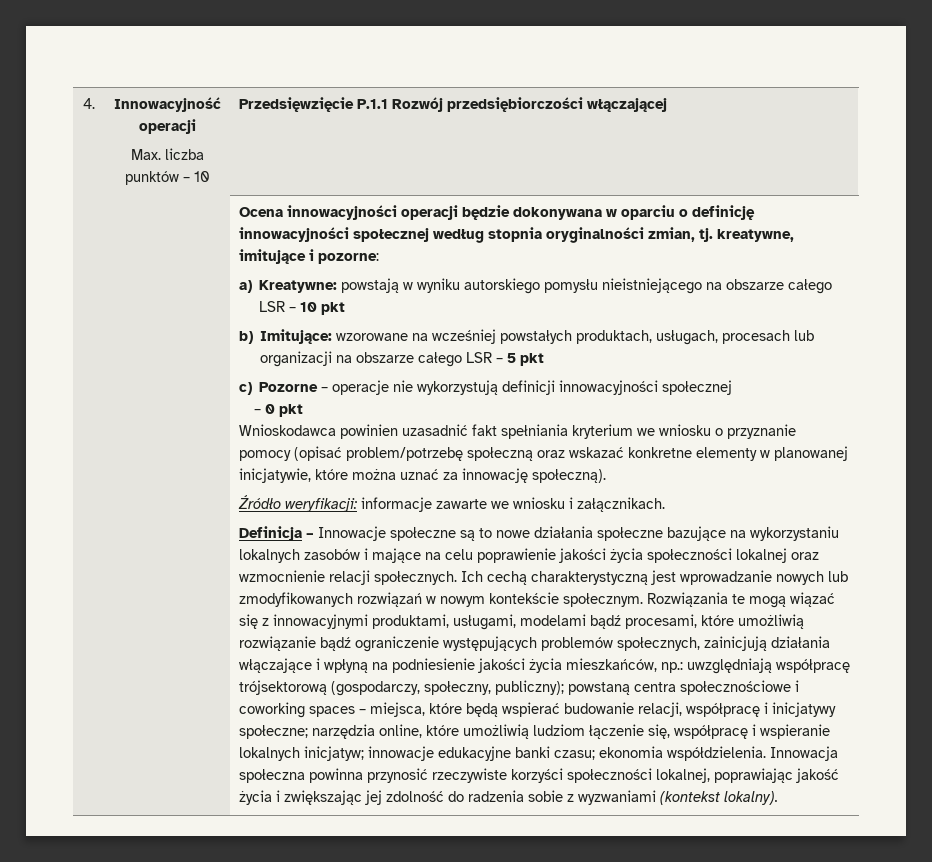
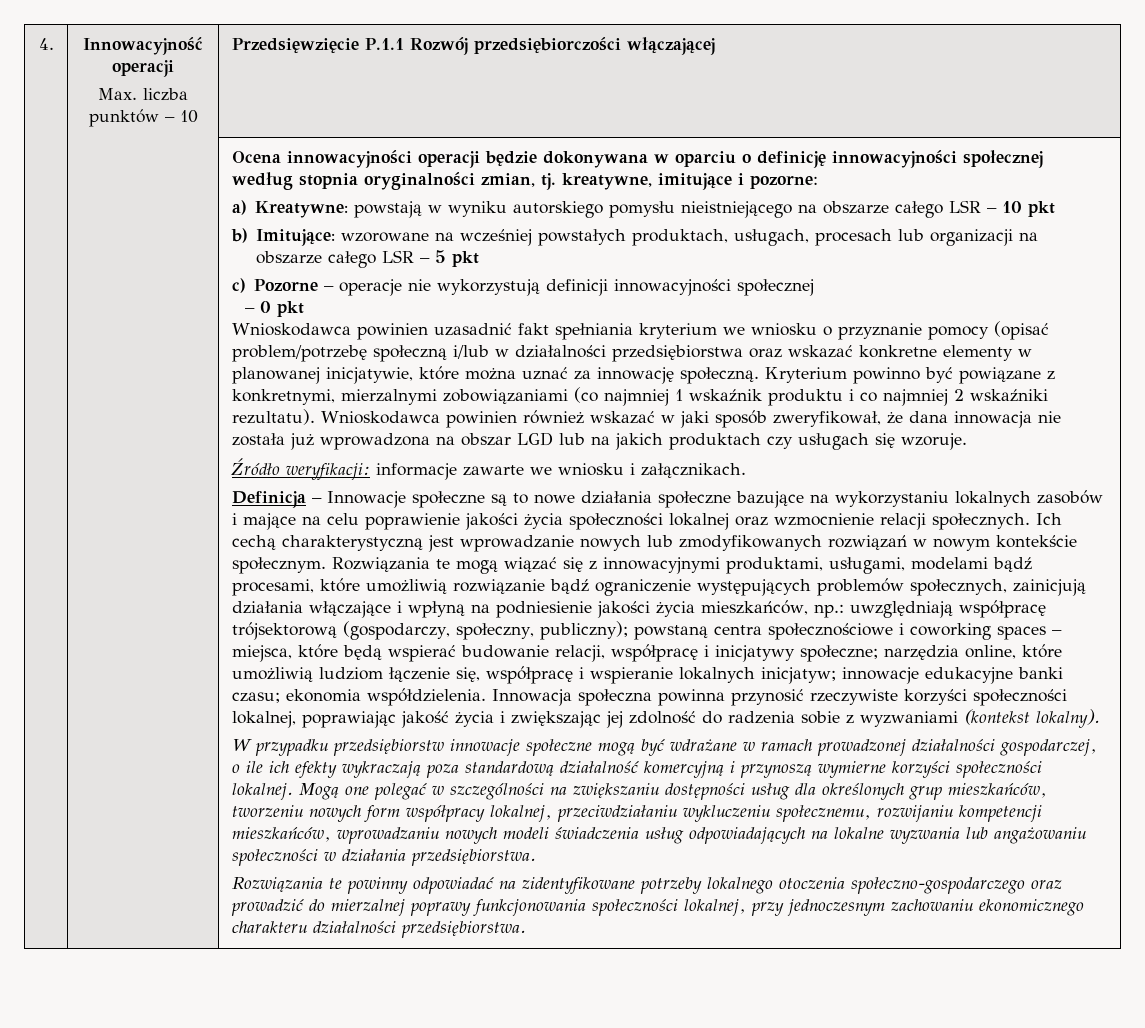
- Wnioskodawca powinien uzasadnić fakt spełniania kryterium we wniosku o przyznanie pomocy (opisać problem/potrzebę społeczną oraz wskazać konkretne elementy w planowanej inicjatywie, które można uznać za innowację społeczną).
+ Wnioskodawca powinien uzasadnić fakt spełniania kryterium we wniosku o przyznanie pomocy (opisać problem/potrzebę społeczną i/lub w działalności przedsiębiorstwa oraz wskazać konkretne elementy w planowanej inicjatywie, które można uznać za innowację społeczną. Kryterium powinno być powiązane z konkretnymi, mierzalnymi zobowiązaniami (co najmniej 1 wskaźnik produktu i co najmniej 2 wskaźniki rezultatu). Wnioskodawca powinien również wskazać w jaki sposób zweryfikował, że dana innowacja nie została już wprowadzona na obszar LGD lub na jakich produktach czy usługach się wzoruje.
+ W przypadku przedsiębiorstw innowacje społeczne mogą być wdrażane w ramach prowadzonej działalności gospodarczej, o ile ich efekty wykraczają poza standardową działalność komercyjną i przynoszą wymierne korzyści społeczności lokalnej. Mogą one polegać w szczególności na zwiększaniu dostępności usług dla określonych grup mieszkańców, tworzeniu nowych form współpracy lokalnej, przeciwdziałaniu wykluczeniu społecznemu, rozwijaniu kompetencji mieszkańców, wprowadzaniu nowych modeli świadczenia usług odpowiadających na lokalne wyzwania lub angażowaniu społeczności w działania przedsiębiorstwa.
+ Rozwiązania te powinny odpowiadać na zidentyfikowane potrzeby lokalnego otoczenia społeczno-gospodarczego oraz prowadzić do mierzalnej poprawy funkcjonowania społeczności lokalnej, przy jednoczesnym zachowaniu ekonomicznego charakteru działalności przedsiębiorstwa.

